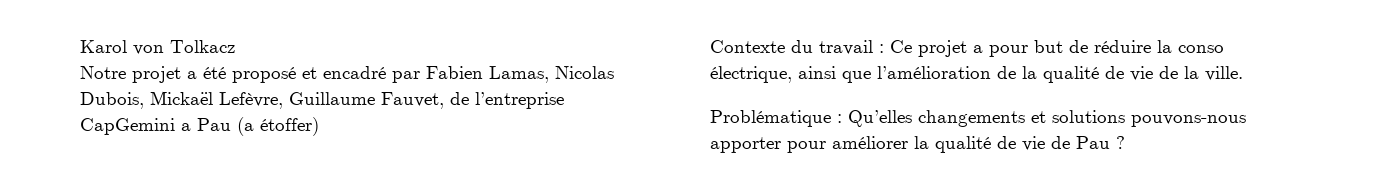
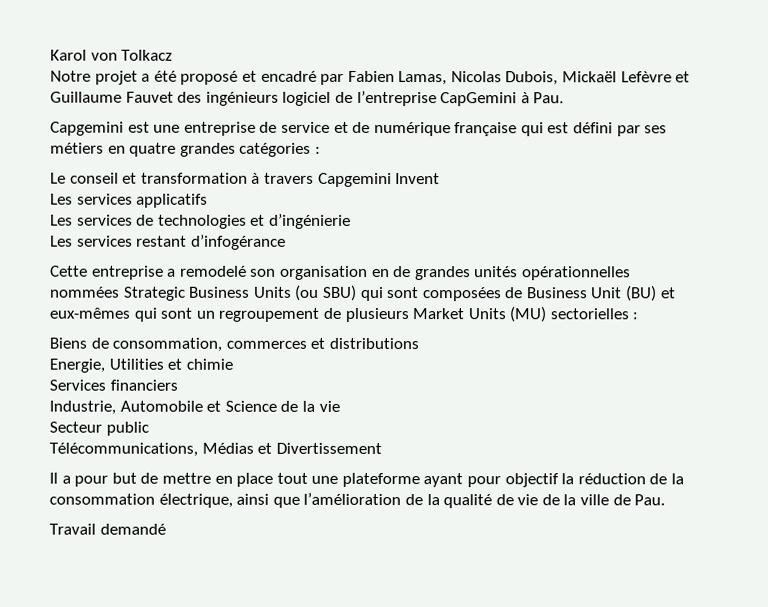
- Notre projet a été proposé et encadré par Fabien Lamas, Nicolas Dubois, Mickaël Lefèvre, Guillaume Fauvet, de l’entreprise CapGemini a Pau (a étoffer)
- Contexte du travail : Ce projet a pour but de réduire la conso électrique, ainsi que l’amélioration de la qualité de vie de la ville.
- Problématique : Qu’elles changements et solutions pouvons-nous apporter pour améliorer la qualité de vie de Pau ?
+ Notre projet a été proposé et encadré par Fabien Lamas, Nicolas Dubois, Mickaël Lefèvre et Guillaume Fauvet des ingénieurs logiciel de l’entreprise CapGemini à Pau.
+ Capgemini est une entreprise de service et de numérique française qui est défini par ses métiers en quatre grandes catégories :
+ Le conseil et transformation à travers Capgemini Invent
+ Les services applicatifs
+ Les services de technologies et d’ingénierie
+ Les services restant d’infogérance
+ Cette entreprise a remodelé son organisation en de grandes unités opérationnelles nommées Strategic Business Units (ou SBU) qui sont composées de Business Unit (BU) et eux-mêmes qui sont un regroupement de plusieurs Market Units (MU) sectorielles :
+ Biens de consommation, commerces et distributions
+ Energie, Utilities et chimie
+ Services financiers
+ Industrie, Automobile et Science de la vie
+ Secteur public
+ Télécommunications, Médias et Divertissement
+ Il a pour but de mettre en place tout une plateforme ayant pour objectif la réduction de la consommation électrique, ainsi que l’amélioration de la qualité de vie de la ville de Pau.
+ Travail demandé

